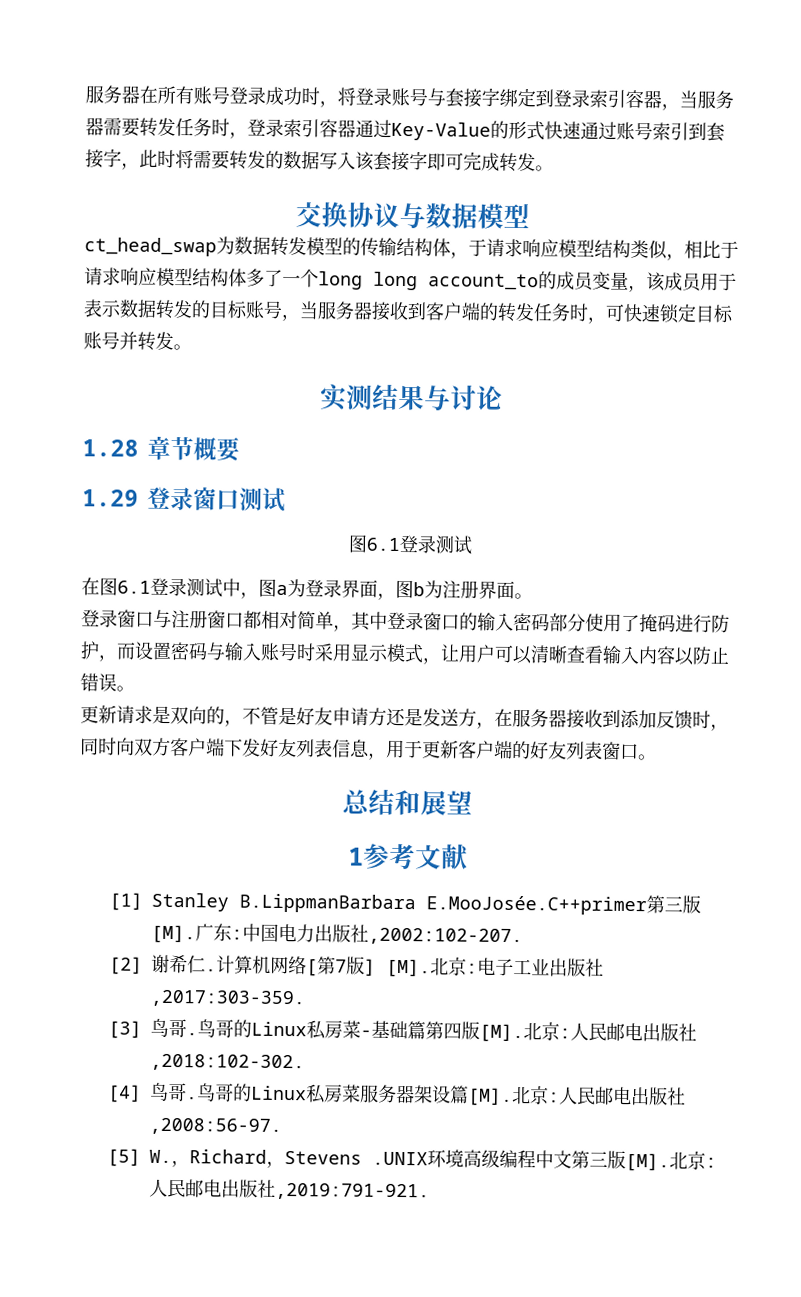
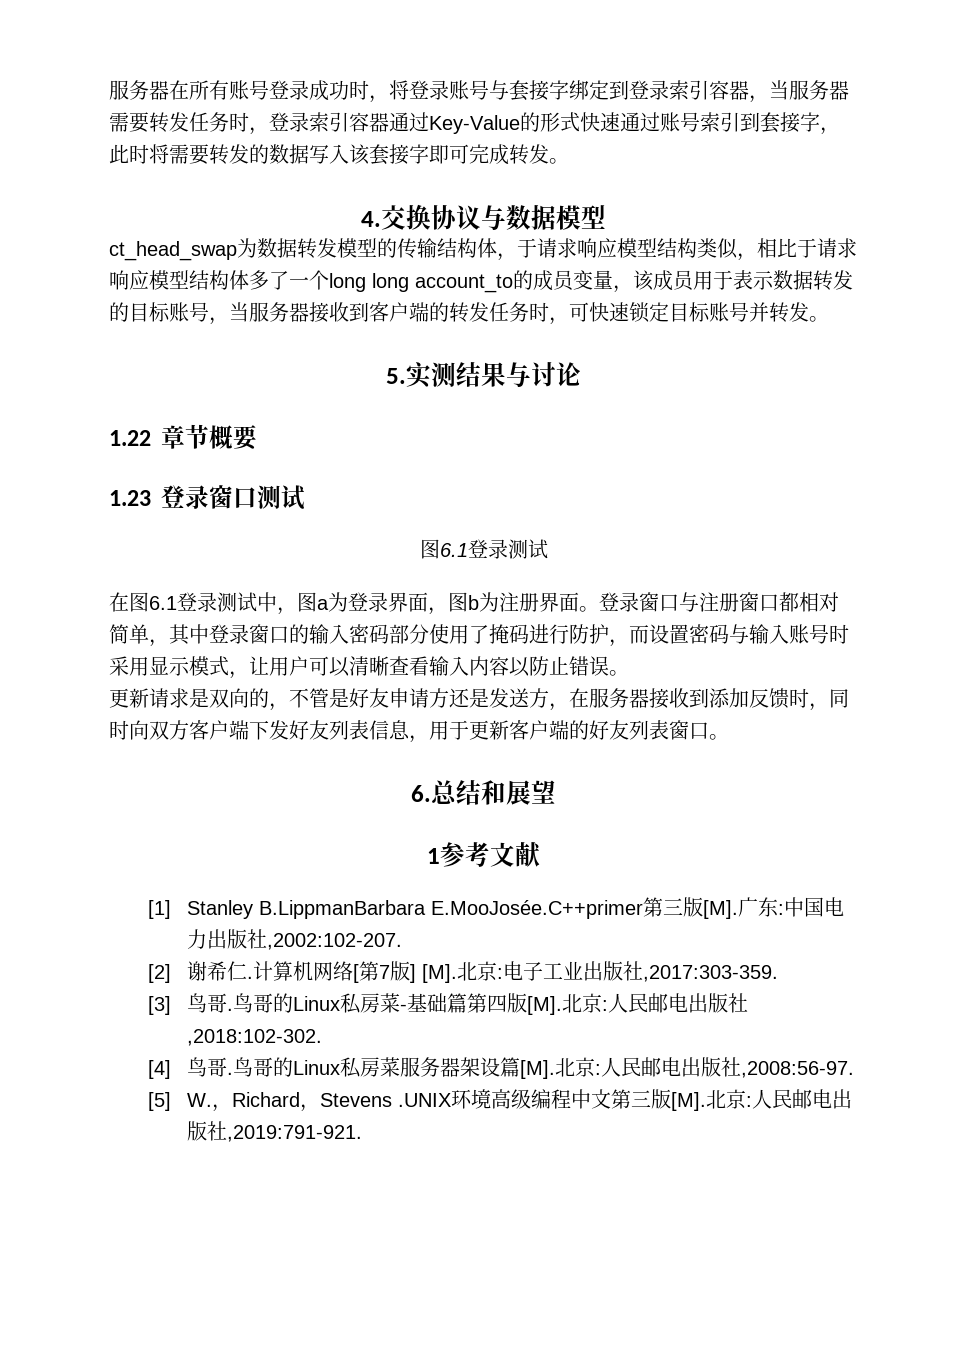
- 交换协议与数据模型
+ 4.交换协议与数据模型
- 实测结果与讨论
+ 5.实测结果与讨论
- 1.28章节概要
+ 1.22章节概要
- 1.29登录窗口测试
+ 1.23登录窗口测试
- 在图6.1登录测试中，图a为登录界面，图b为注册界面。
- 登录窗口与注册窗口都相对简单，其中登录窗口的输入密码部分使用了掩码进行防护，而设置密码与输入账号时采用显示模式，让用户可以清晰查看输入内容以防止错误。
+ 在图6.1登录测试中，图a为登录界面，图b为注册界面。登录窗口与注册窗口都相对简单，其中登录窗口的输入密码部分使用了掩码进行防护，而设置密码与输入账号时采用显示模式，让用户可以清晰查看输入内容以防止错误。
- 总结和展望
+ 6.总结和展望

